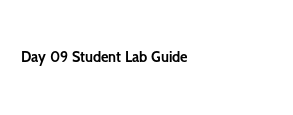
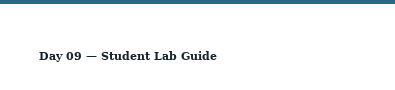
- Day 09 Student Lab Guide
+ Day 09 — Student Lab Guide

